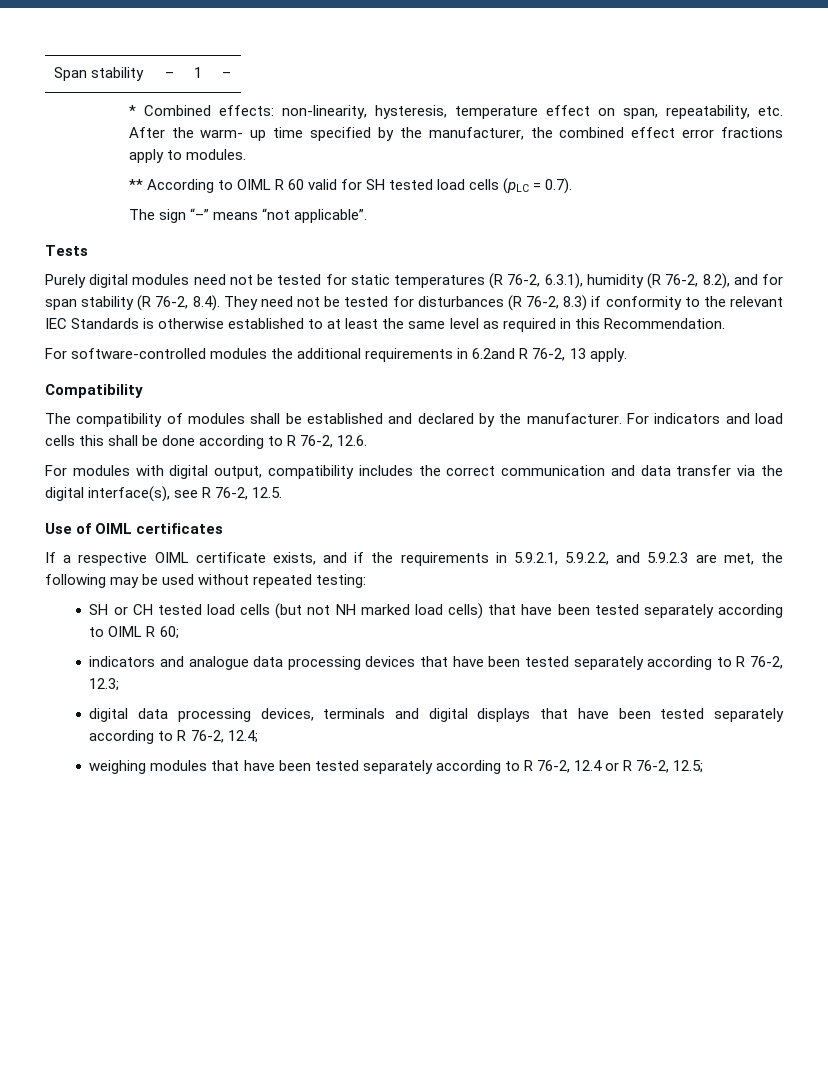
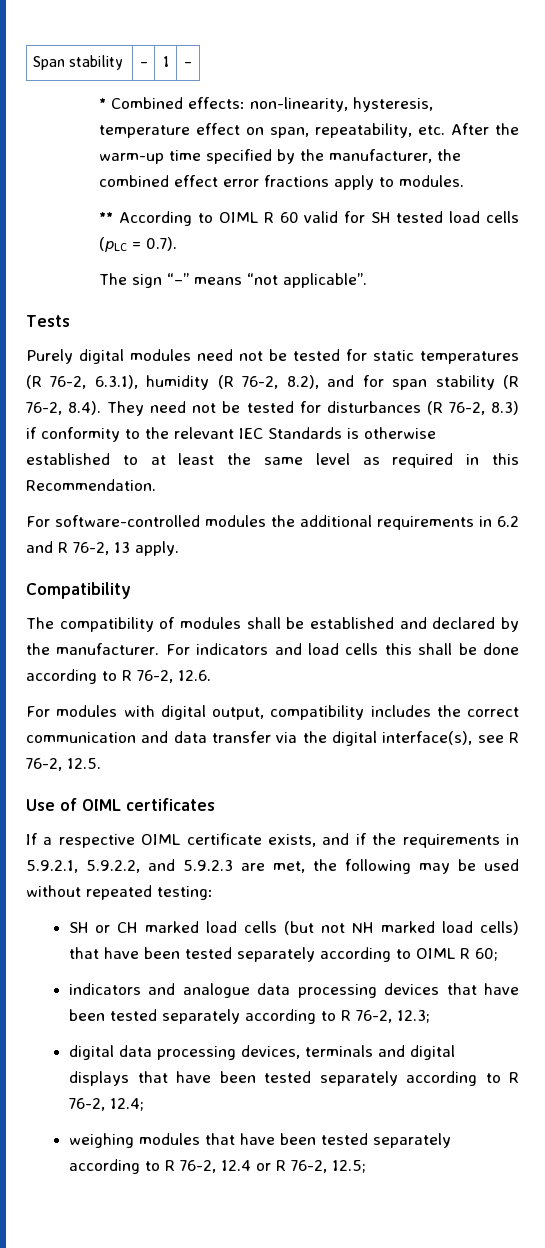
- * Combined effects: non-linearity, hysteresis, temperature effect on span, repeatability, etc. After the warm- up time specified by the manufacturer, the combined effect error fractions apply to modules.
+ * Combined effects: non-linearity, hysteresis, temperature effect on span, repeatability, etc. After the warm-up time specified by the manufacturer, the combined effect error fractions apply to modules.
- For software-controlled modules the additional requirements in 6.2and R 76-2, 13 apply.
+ For software-controlled modules the additional requirements in 6.2 and R 76-2, 13 apply.
- SH or CH tested load cells (but not NH marked load cells) that have been tested separately according to OIML R 60;
+ SH or CH marked load cells (but not NH marked load cells) that have been tested separately according to OIML R 60;

